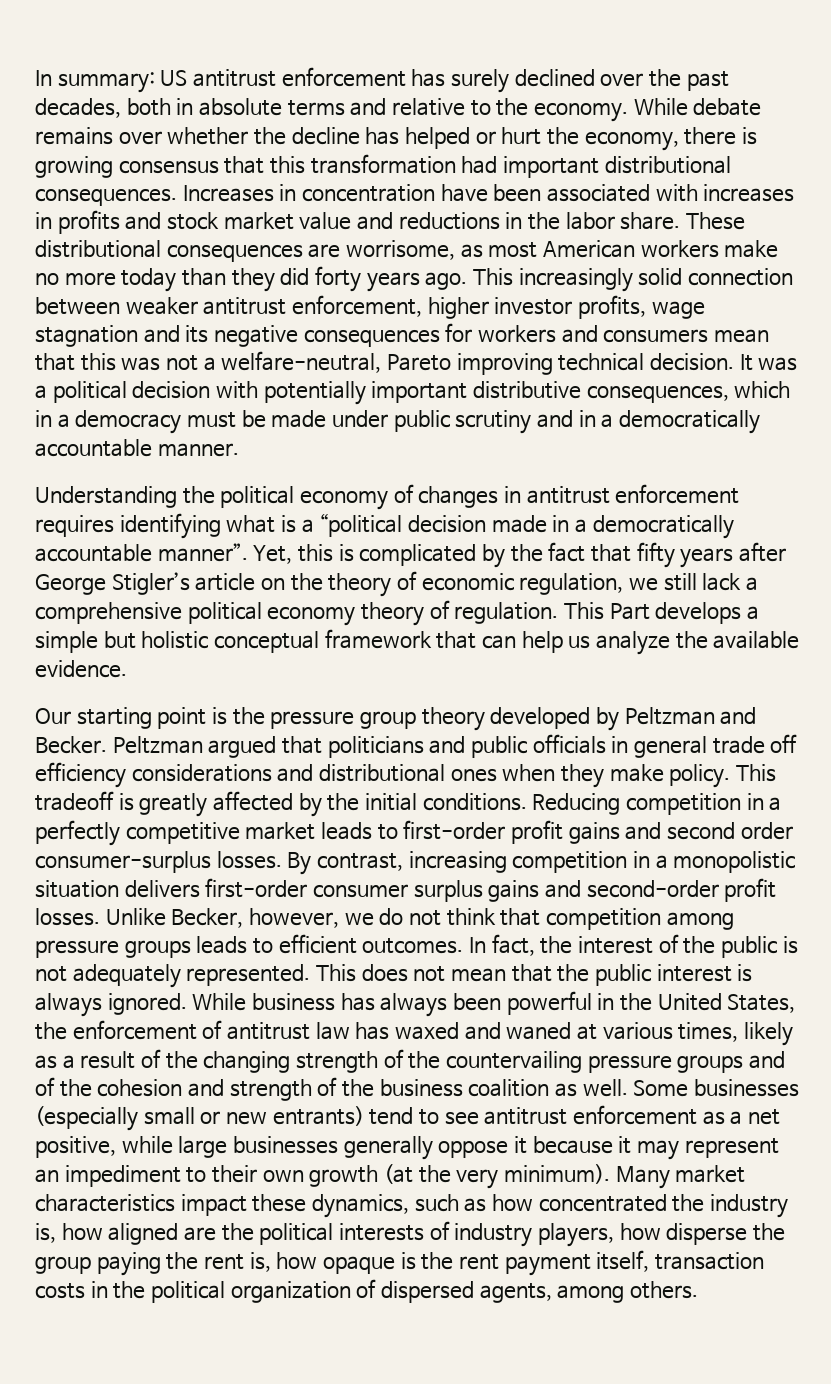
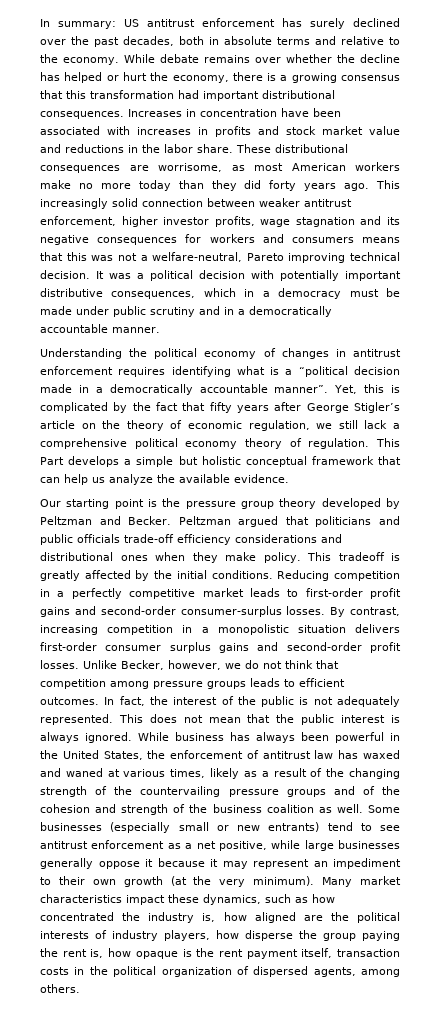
- While debate remains over whether the decline has helped or hurt the economy, there is growing consensus that this transformation had important distributional consequences.
+ While debate remains over whether the decline has helped or hurt the economy, there is a growing consensus that this transformation had important distributional consequences.
- This increasingly solid connection between weaker antitrust enforcement, higher investor profits, wage stagnation and its negative consequences for workers and consumers mean that this was not a welfare-neutral, Pareto improving technical decision.
+ This increasingly solid connection between weaker antitrust enforcement, higher investor profits, wage stagnation and its negative consequences for workers and consumers means that this was not a welfare-neutral, Pareto improving technical decision.
- Peltzman argued that politicians and public officials in general trade off efficiency considerations and distributional ones when they make policy.
+ Peltzman argued that politicians and public officials trade-off efficiency considerations and distributional ones when they make policy.
- Reducing competition in a perfectly competitive market leads to first-order profit gains and second order consumer-surplus losses.
+ Reducing competition in a perfectly competitive market leads to first-order profit gains and second-order consumer-surplus losses.

